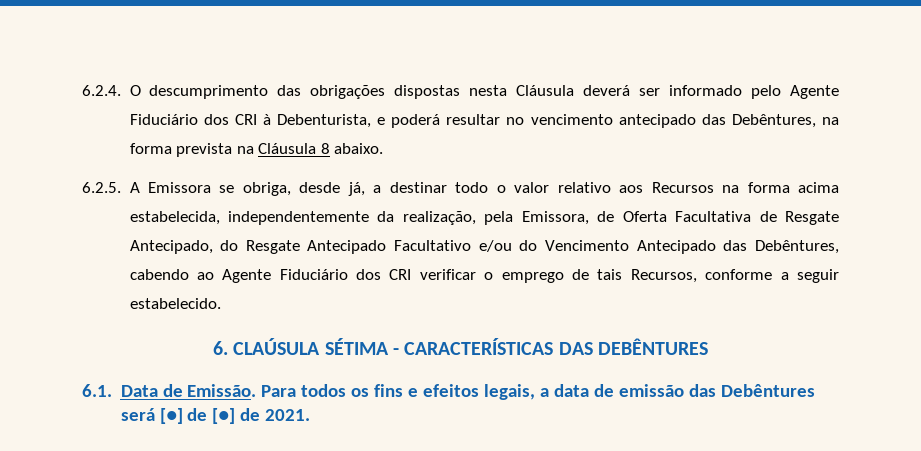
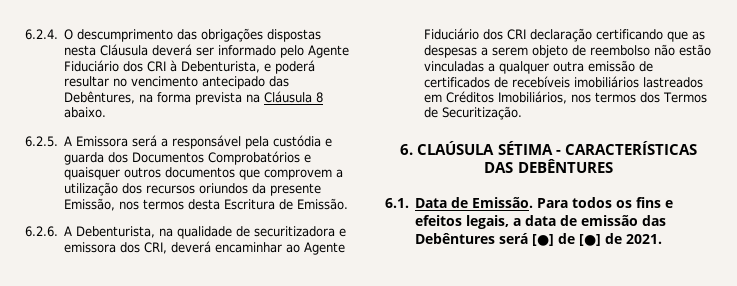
- 6.2.5. A Emissora se obriga, desde já, a destinar todo o valor relativo aos Recursos na forma acima estabelecida, independentemente da realização, pela Emissora, de Oferta Facultativa de Resgate Antecipado, do Resgate Antecipado Facultativo e/ou do Vencimento Antecipado das Debêntures, cabendo ao Agente Fiduciário dos CRI verificar o emprego de tais Recursos, conforme a seguir estabelecido.
+ 6.2.5. A Emissora será a responsável pela custódia e guarda dos Documentos Comprobatórios e quaisquer outros documentos que comprovem a utilização dos recursos oriundos da presente Emissão, nos termos desta Escritura de Emissão.
+ 6.2.6. A Debenturista, na qualidade de securitizadora e emissora dos CRI, deverá encaminhar ao Agente Fiduciário dos CRI declaração certificando que as despesas a serem objeto de reembolso não estão vinculadas a qualquer outra emissão de certificados de recebíveis imobiliários lastreados em Créditos Imobiliários, nos termos dos Termos de Securitização.

